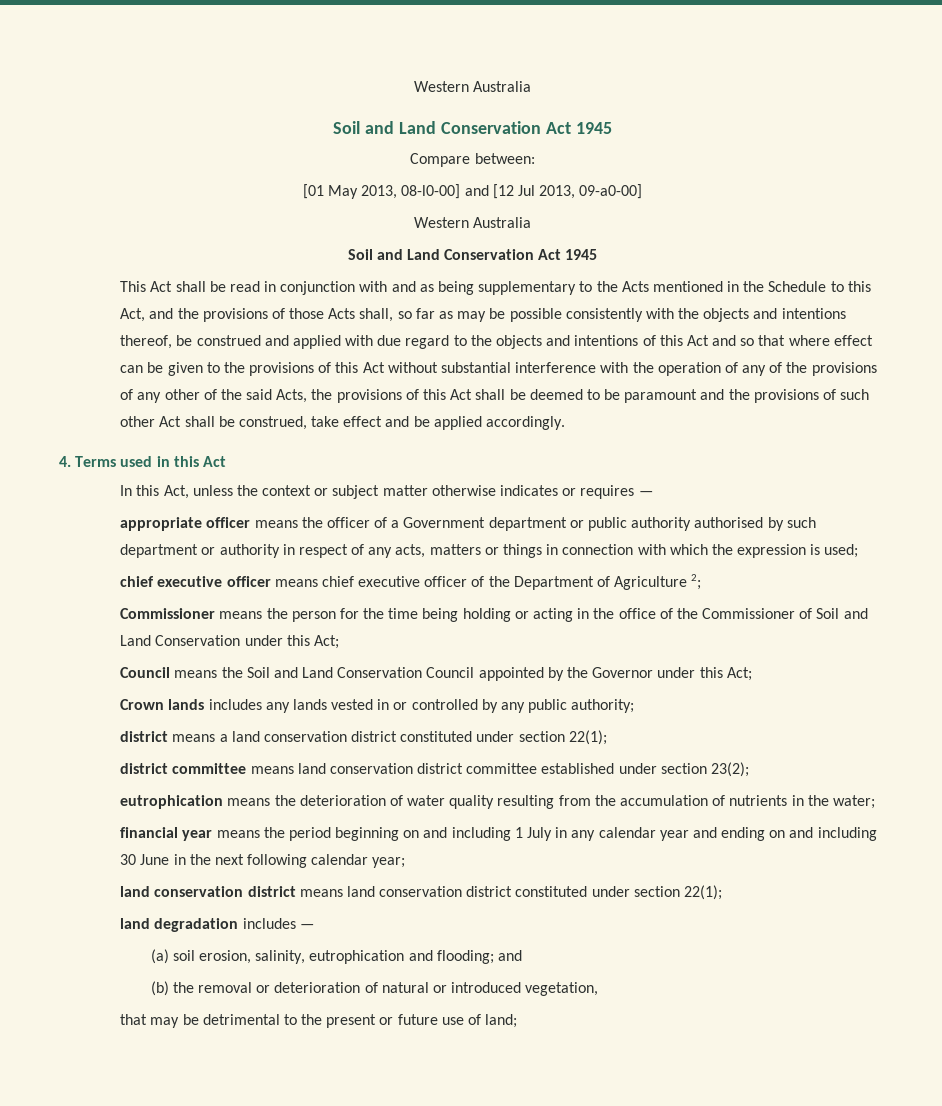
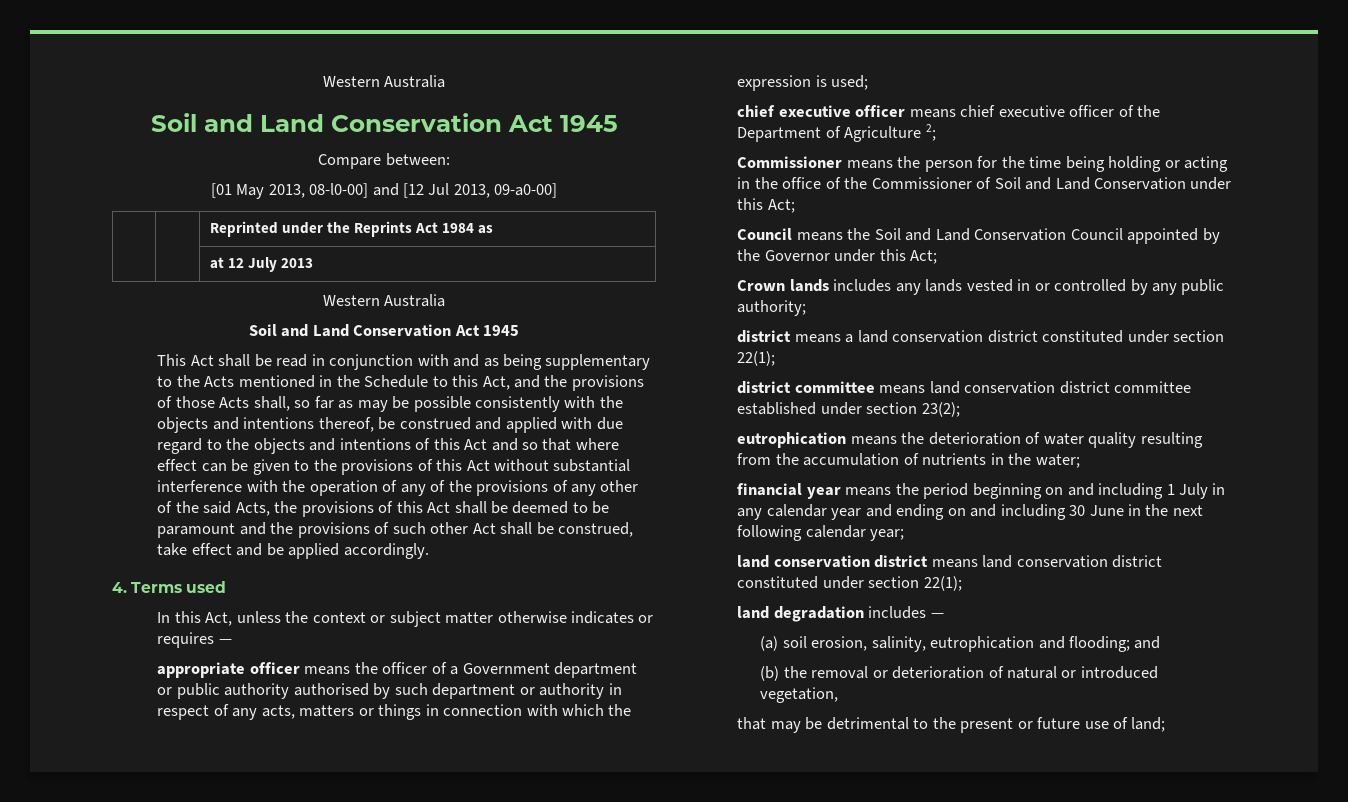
+ | | Reprinted under the Reprints Act 1984 as
+ | | at 12 July 2013
- 4. Terms used in this Act
+ 4. Terms used

